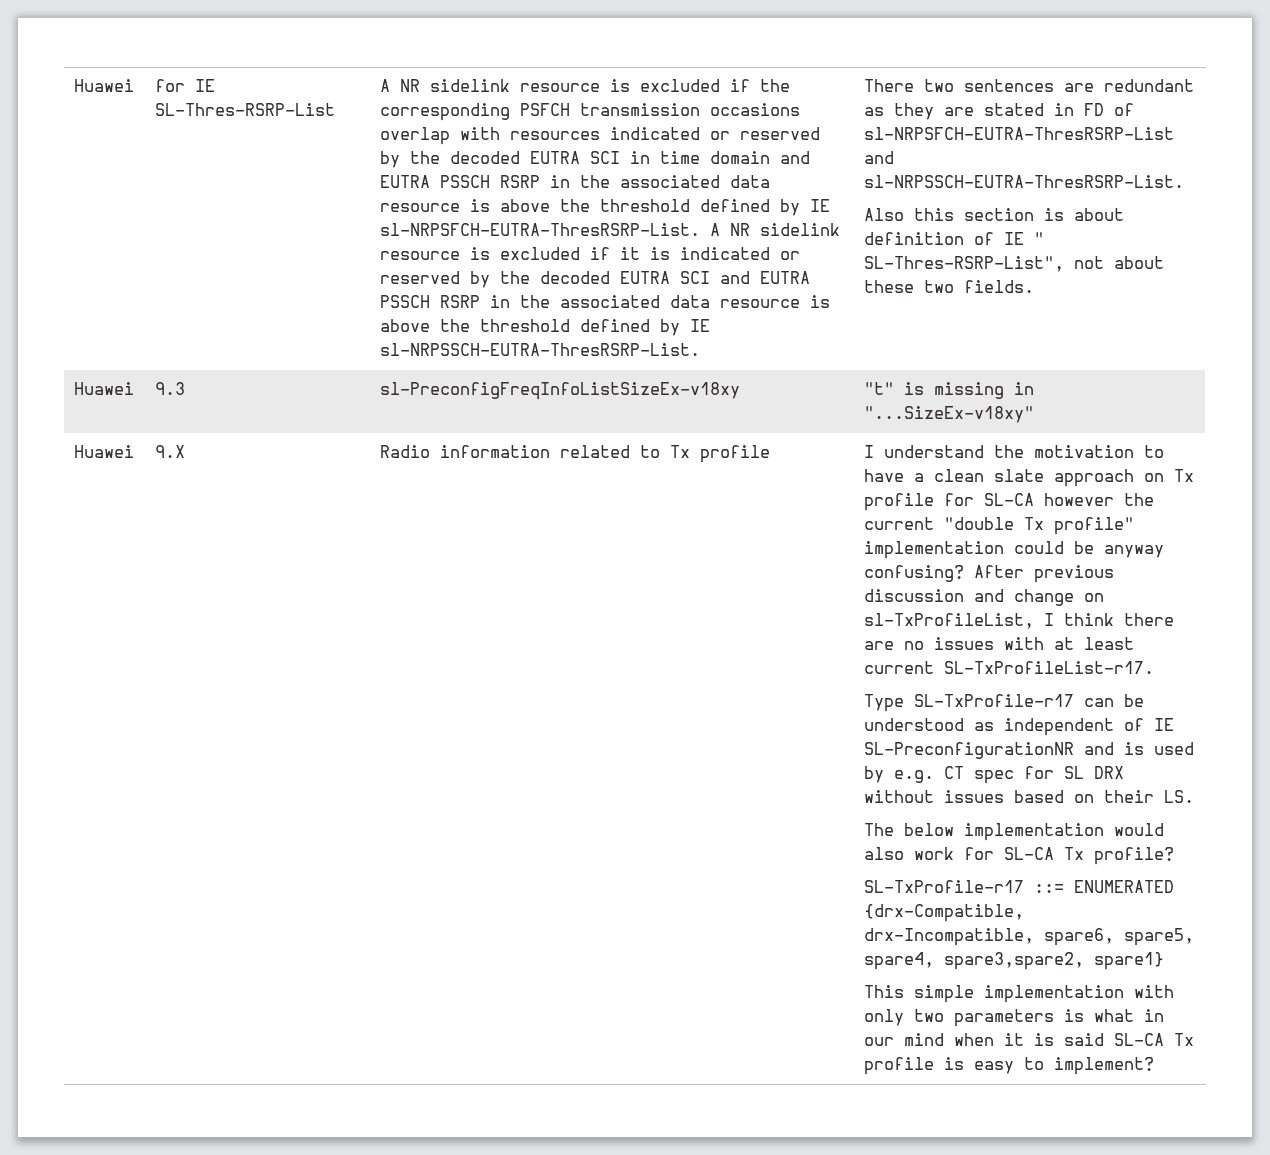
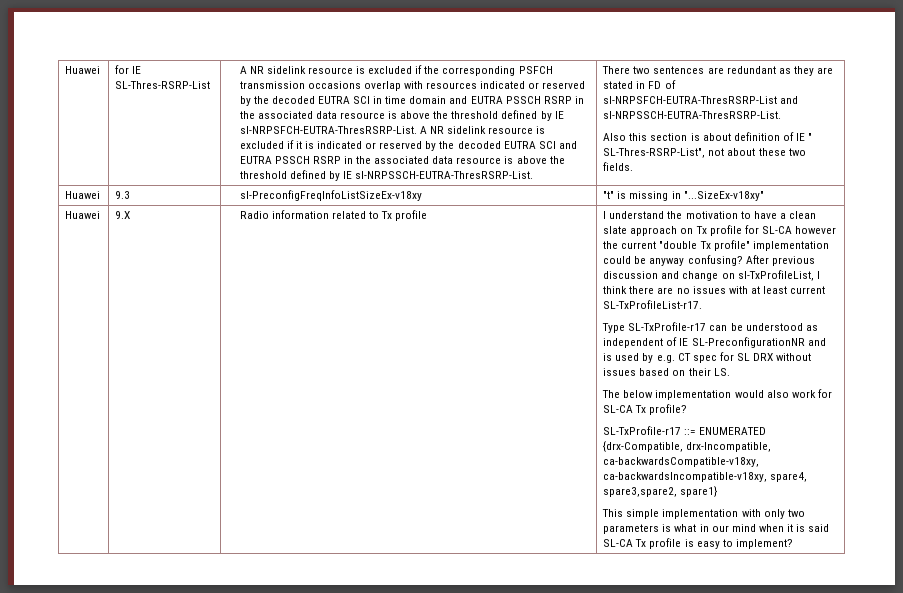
- SL-TxProfile-r17 ::= ENUMERATED {drx-Compatible, drx-Incompatible, spare6, spare5, spare4, spare3,spare2, spare1}
+ SL-TxProfile-r17 ::= ENUMERATED {drx-Compatible, drx-Incompatible, ca-backwardsCompatible-v18xy, ca-backwardsIncompatible-v18xy, spare4, spare3,spare2, spare1}

